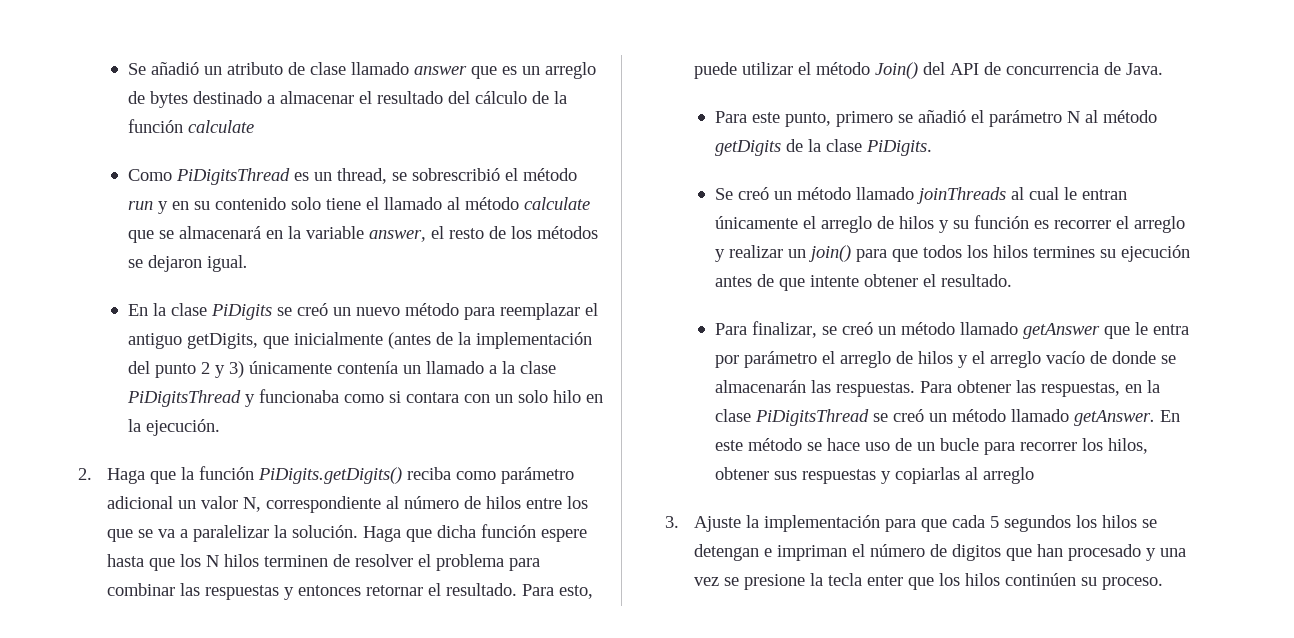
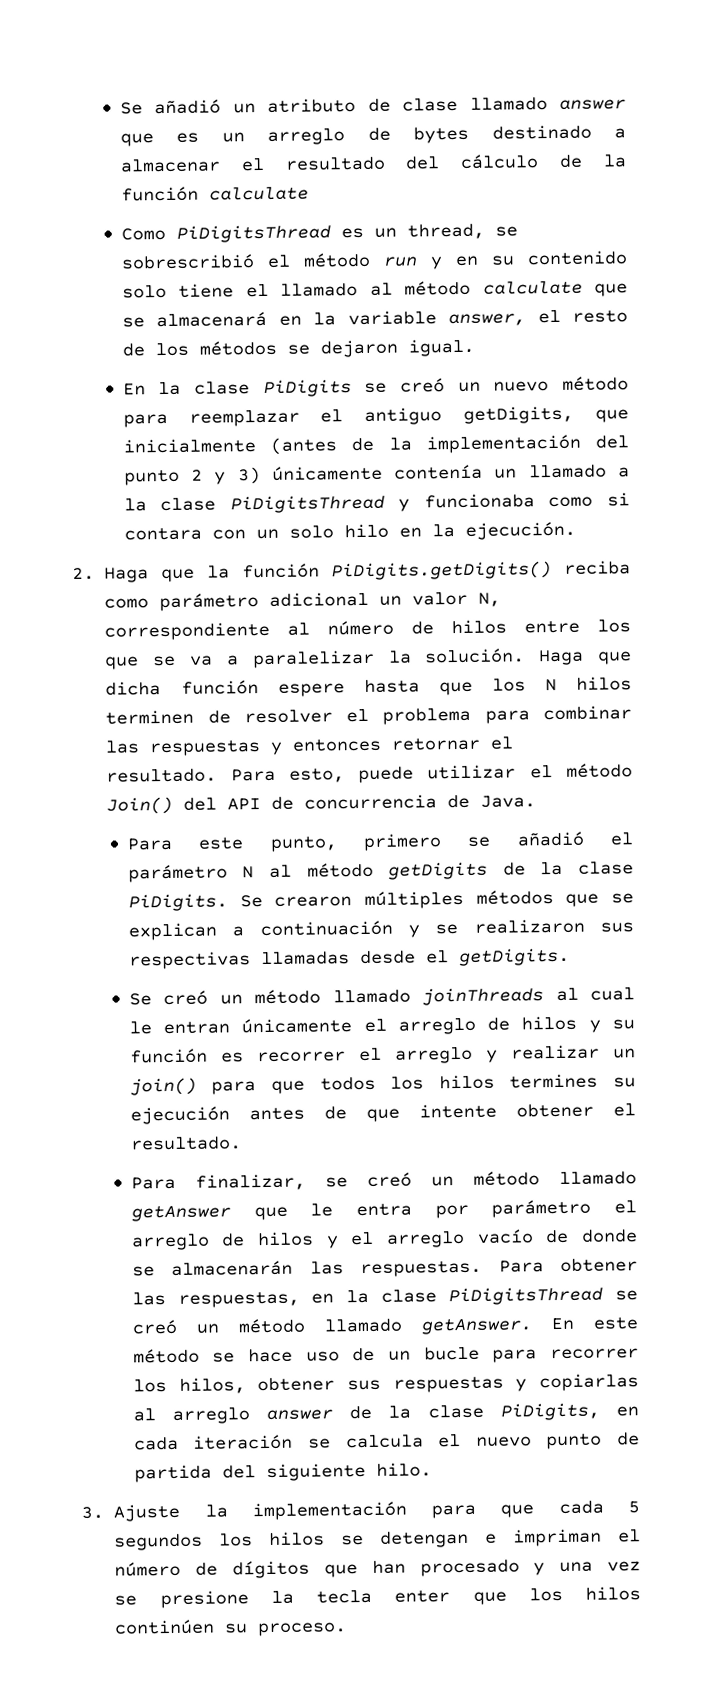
+ Se crearon múltiples métodos que se explican a continuación y se realizaron sus respectivas llamadas desde el getDigits.
- En este método se hace uso de un bucle para recorrer los hilos, obtener sus respuestas y copiarlas al arreglo
+ En este método se hace uso de un bucle para recorrer los hilos, obtener sus respuestas y copiarlas al arreglo answer de la clase PiDigits, en cada iteración se calcula el nuevo punto de partida del siguiente hilo.
- 3. Ajuste la implementación para que cada 5 segundos los hilos se detengan e impriman el número de digitos que han procesado y una vez se presione la tecla enter que los hilos continúen su proceso.
+ 3. Ajuste la implementación para que cada 5 segundos los hilos se detengan e impriman el número de dígitos que han procesado y una vez se presione la tecla enter que los hilos continúen su proceso.

